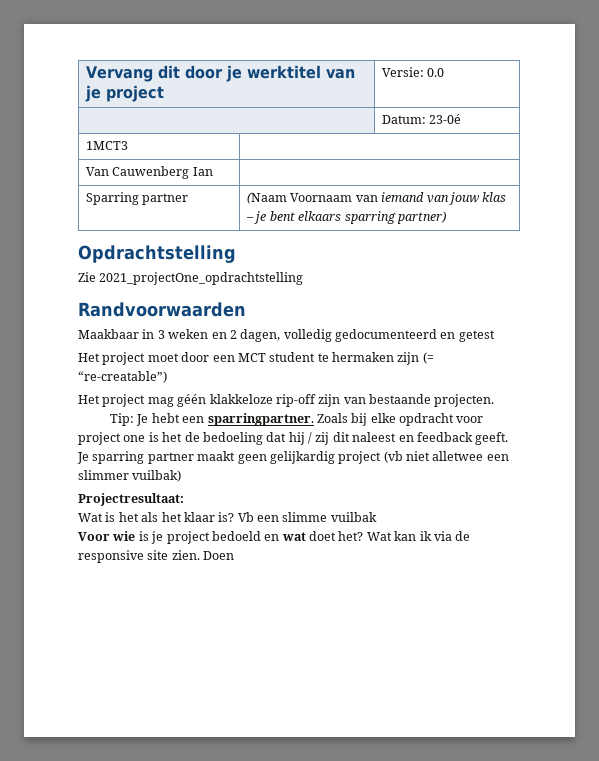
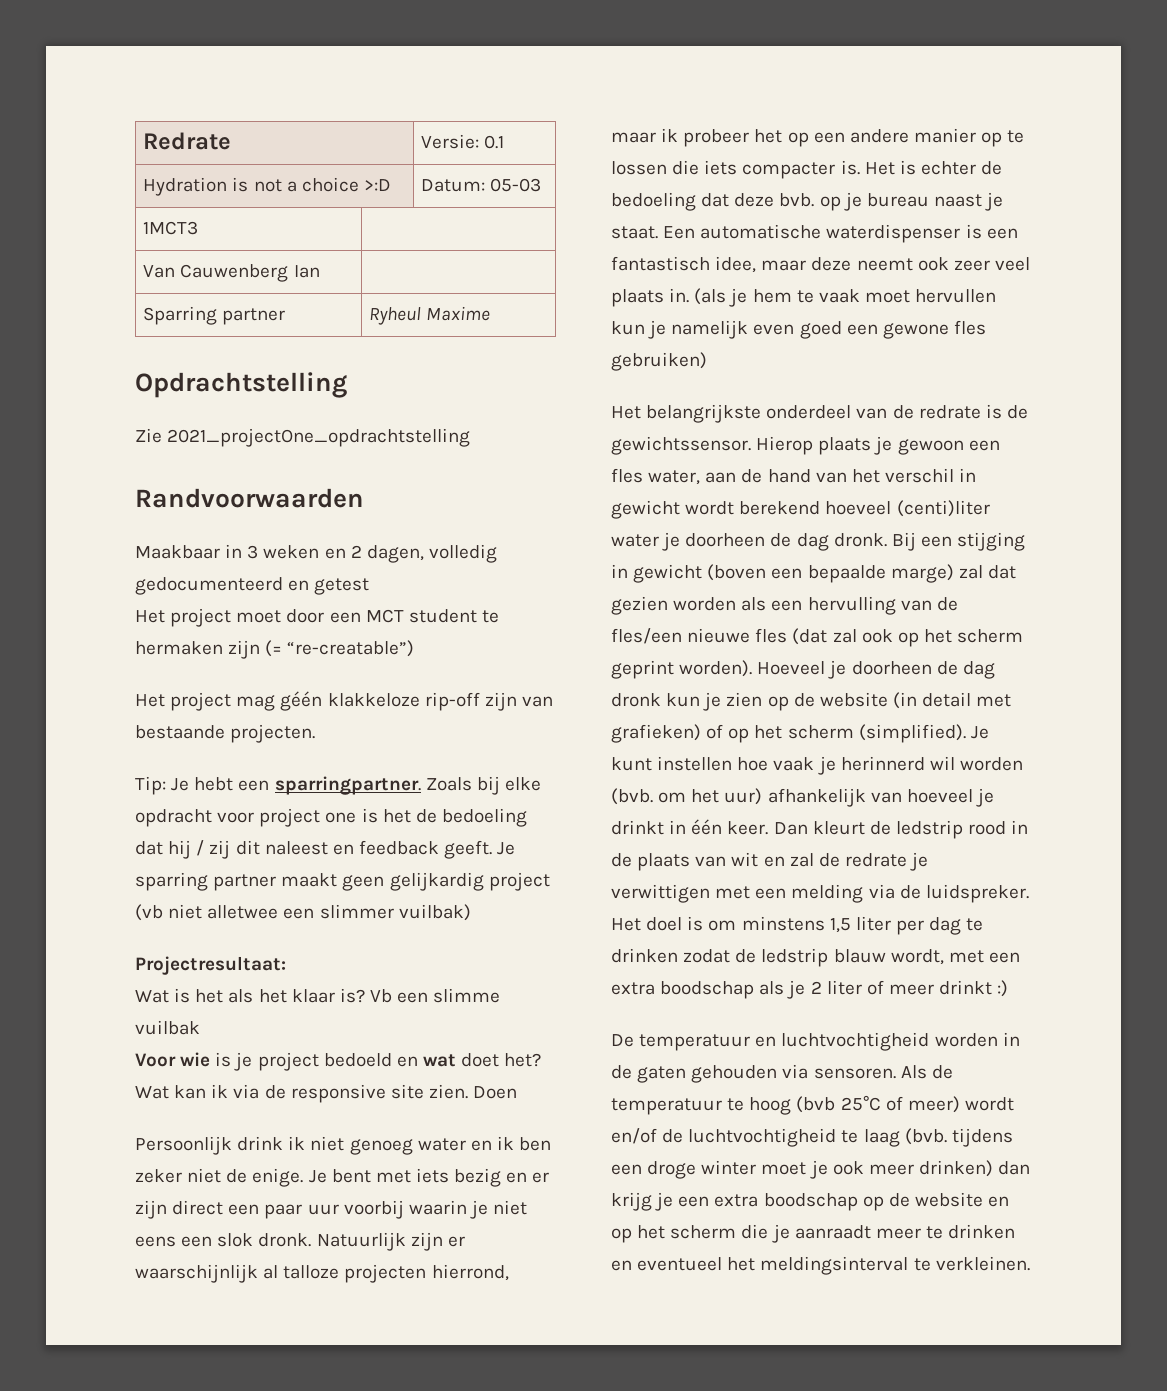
- Vervang dit door je werktitel van je project | Versie: 0.0
- | Datum: 23-0é
+ Redrate | Versie: 0.1
+ Hydration is not a choice >:D | Datum: 05-03
- Sparring partner | (Naam Voornaam van iemand van jouw klas – je bent elkaars sparring partner)
+ Sparring partner | Ryheul Maxime
+ Persoonlijk drink ik niet genoeg water en ik ben zeker niet de enige. Je bent met iets bezig en er zijn direct een paar uur voorbij waarin je niet eens een slok dronk. Natuurlijk zijn er waarschijnlijk al talloze projecten hierrond, maar ik probeer het op een andere manier op te lossen die iets compacter is. Het is echter de bedoeling dat deze bvb. op je bureau naast je staat. Een automatische waterdispenser is een fantastisch idee, maar deze neemt ook zeer veel plaats in. (als je hem te vaak moet hervullen kun je namelijk even goed een gewone fles gebruiken)
+ Het belangrijkste onderdeel van de redrate is de gewichtssensor. Hierop plaats je gewoon een fles water, aan de hand van het verschil in gewicht wordt berekend hoeveel (centi)liter water je doorheen de dag dronk. Bij een stijging in gewicht (boven een bepaalde marge) zal dat gezien worden als een hervulling van de fles/een nieuwe fles (dat zal ook op het scherm geprint worden). Hoeveel je doorheen de dag dronk kun je zien op de website (in detail met grafieken) of op het scherm (simplified). Je kunt instellen hoe vaak je herinnerd wil worden (bvb. om het uur) afhankelijk van hoeveel je drinkt in één keer. Dan kleurt de ledstrip rood in de plaats van wit en zal de redrate je verwittigen met een melding via de luidspreker. Het doel is om minstens 1,5 liter per dag te drinken zodat de ledstrip blauw wordt, met een extra boodschap als je 2 liter of meer drinkt :)
+ De temperatuur en luchtvochtigheid worden in de gaten gehouden via sensoren. Als de temperatuur te hoog (bvb 25°C of meer) wordt en/of de luchtvochtigheid te laag (bvb. tijdens een droge winter moet je ook meer drinken) dan krijg je een extra boodschap op de website en op het scherm die je aanraadt meer te drinken en eventueel het meldingsinterval te verkleinen.

